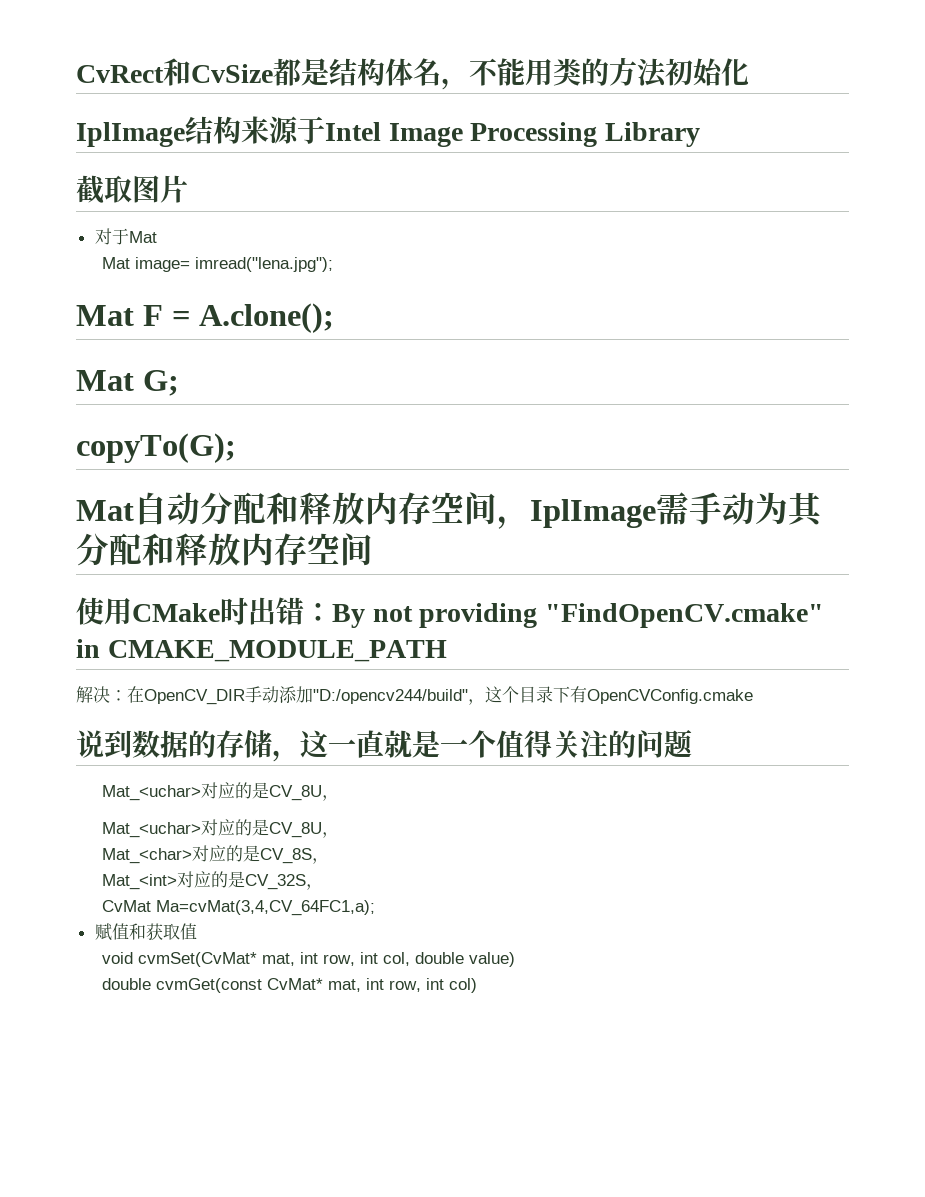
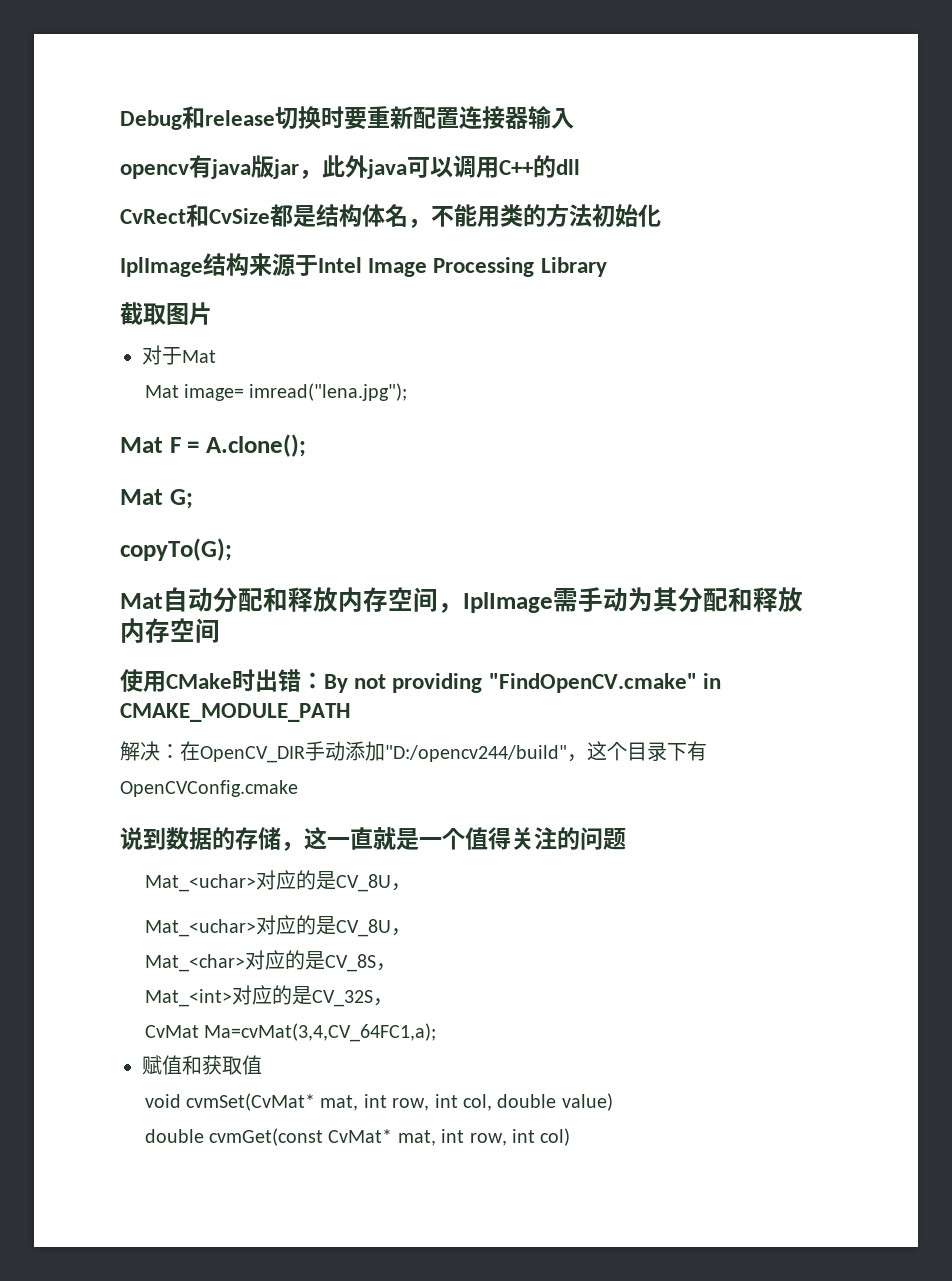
+ Debug和release切换时要重新配置连接器输入
+ opencv有java版jar，此外java可以调用C++的dll

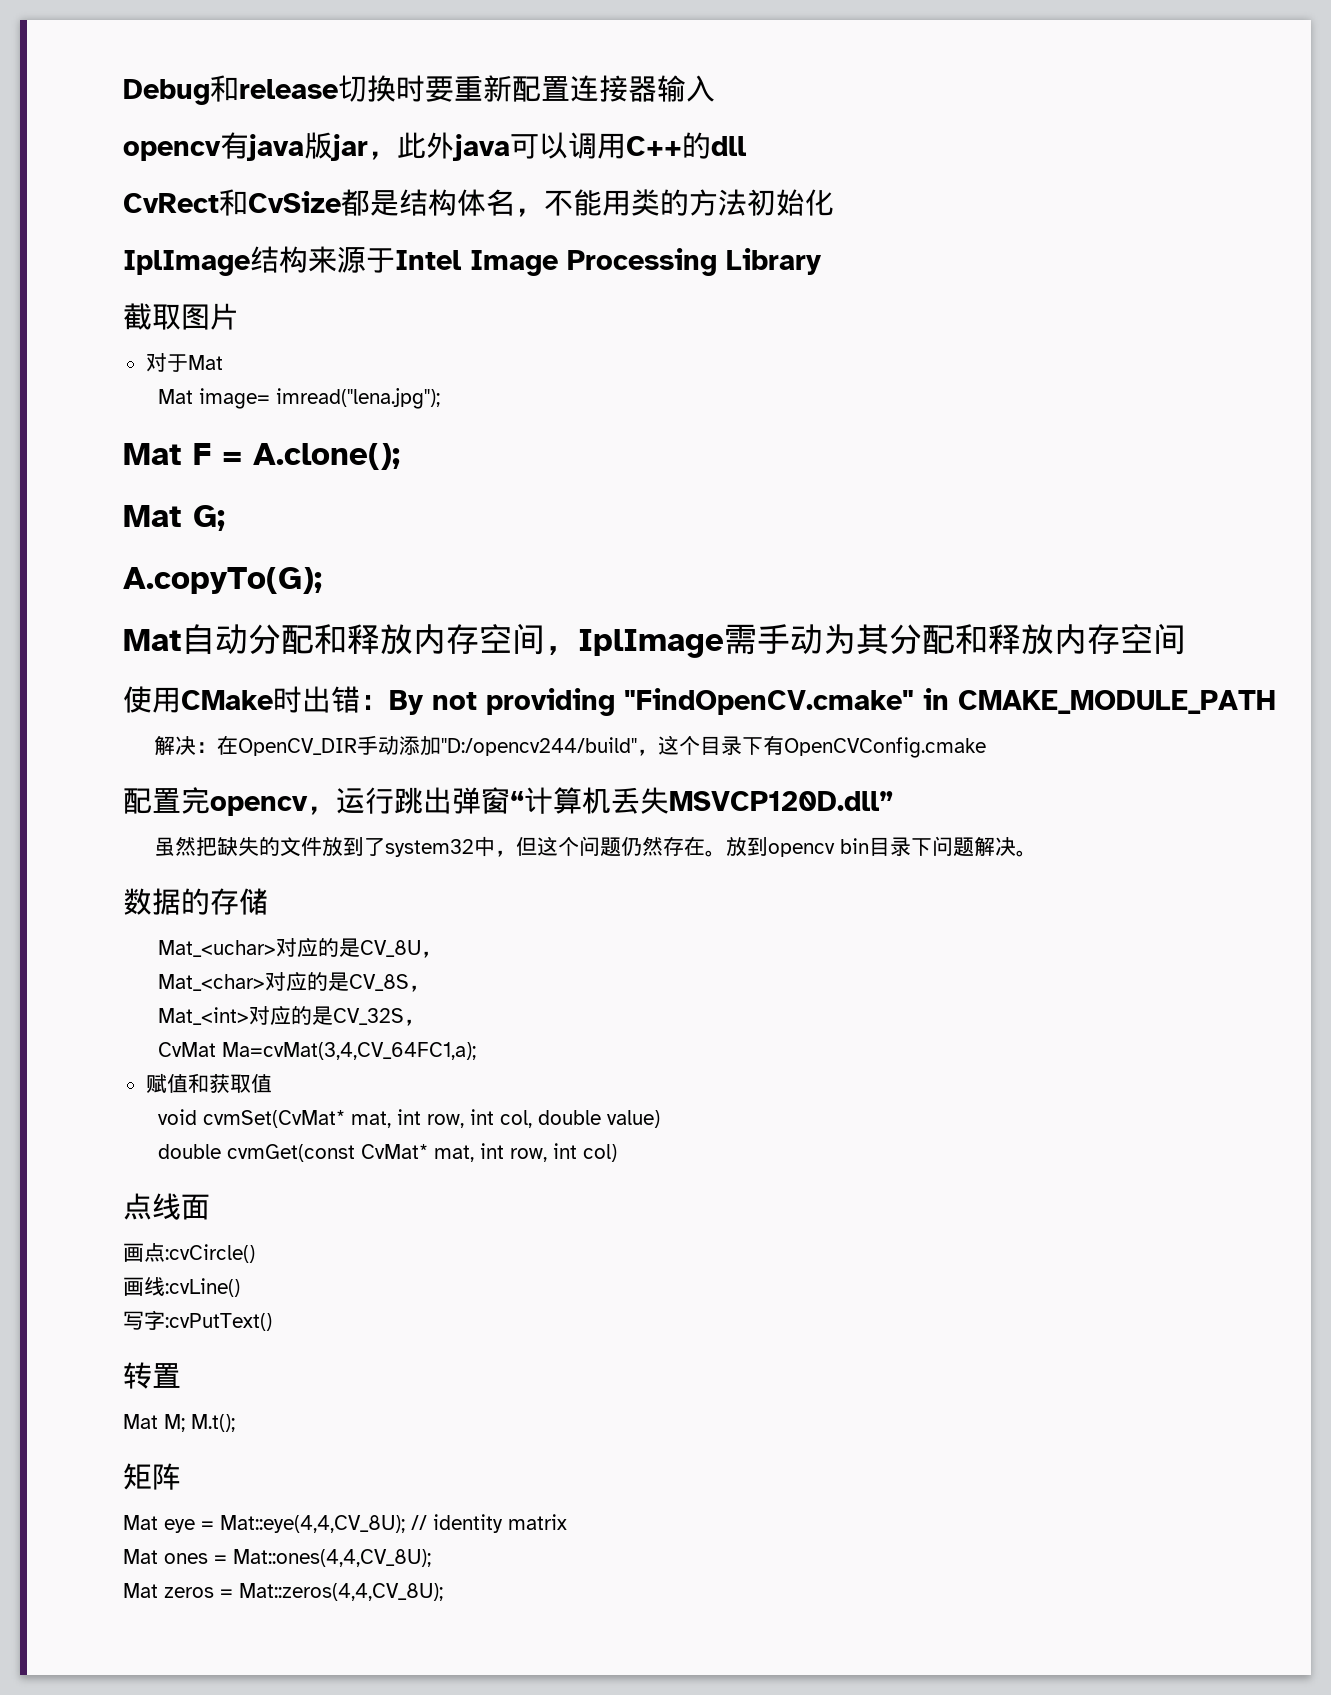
- copyTo(G);
+ A.copyTo(G);
- 说到数据的存储，这一直就是一个值得关注的问题
- Mat_<uchar>对应的是CV_8U，
+ 配置完opencv，运行跳出弹窗“计算机丢失MSVCP120D.dll”
+ 虽然把缺失的文件放到了system32中，但这个问题仍然存在。放到opencv bin目录下问题解决。
+ 数据的存储
+ 点线面
+ 画点:cvCircle()
+ 画线:cvLine()
+ 写字:cvPutText()
+ 转置
+ Mat M; M.t();
+ 矩阵
+ Mat eye = Mat::eye(4,4,CV_8U); // identity matrix
+ Mat ones = Mat::ones(4,4,CV_8U);
+ Mat zeros = Mat::zeros(4,4,CV_8U);

